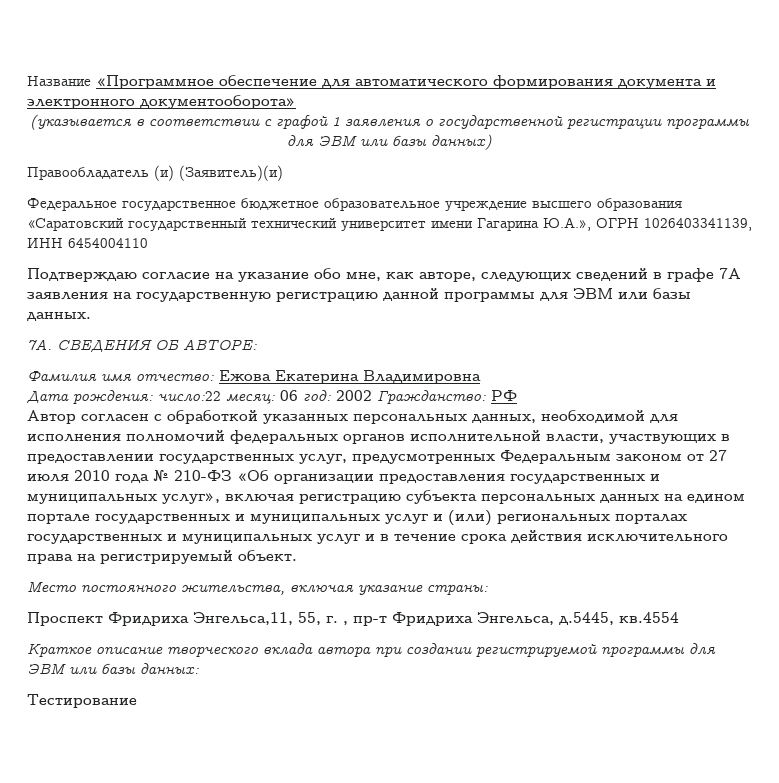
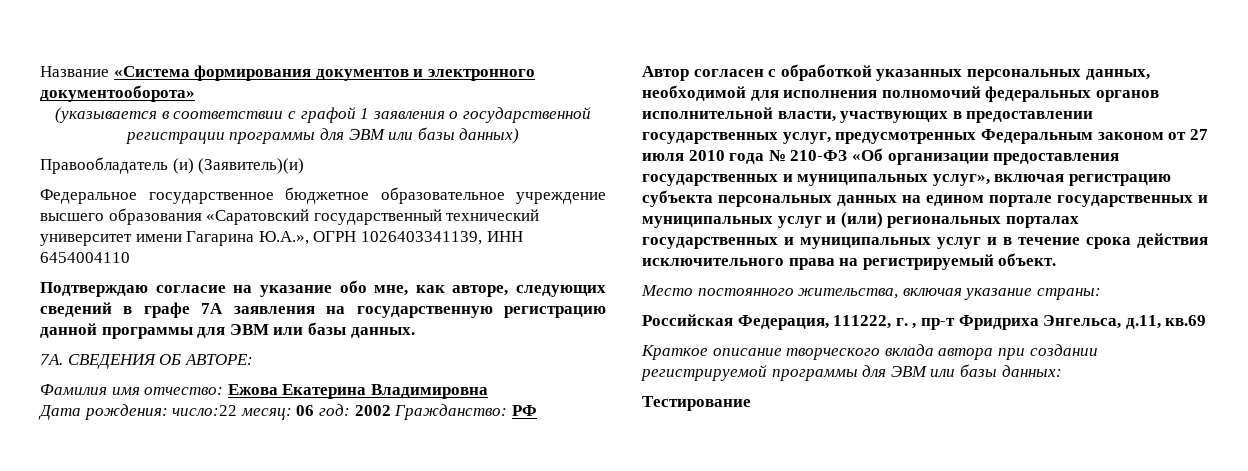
- Название «Программное обеспечение для автоматического формирования документа и электронного документооборота»
+ Название «Система формирования документов и электронного документооборота»
- Проспект Фридриха Энгельса,11, 55, г. , пр-т Фридриха Энгельса, д.5445, кв.4554
+ Российская Федерация, 111222, г. , пр-т Фридриха Энгельса, д.11, кв.69

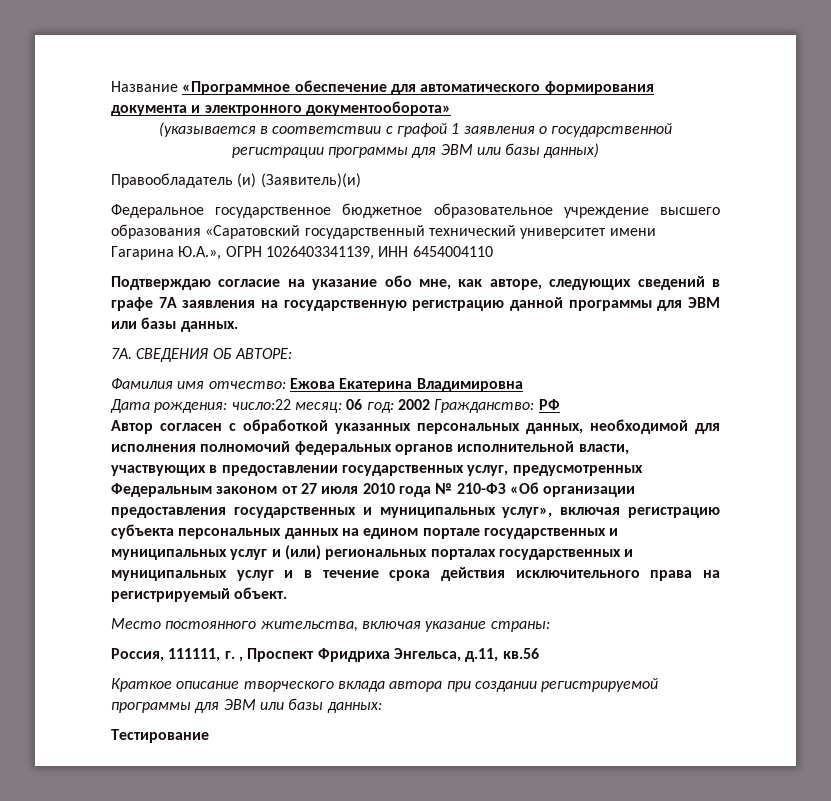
- Название «Система формирования документов и электронного документооборота»
+ Название «Программное обеспечение для автоматического формирования документа и электронного документооборота»
- Российская Федерация, 111222, г. , пр-т Фридриха Энгельса, д.11, кв.69
+ Россия, 111111, г. , Проспект Фридриха Энгельса, д.11, кв.56

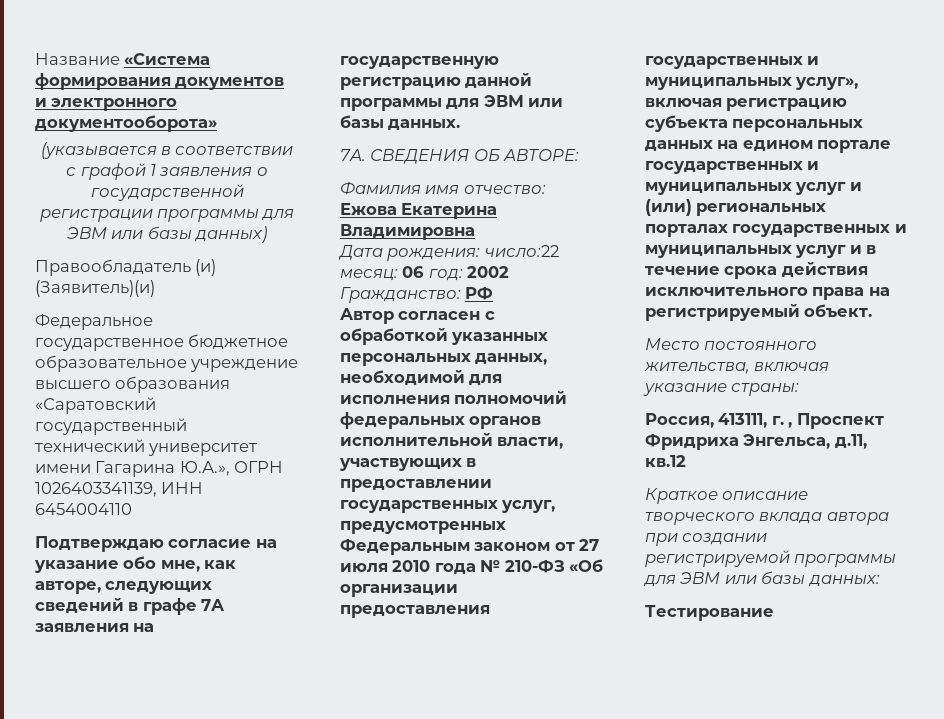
- Название «Программное обеспечение для автоматического формирования документа и электронного документооборота»
+ Название «Система формирования документов и электронного документооборота»
- Россия, 111111, г. , Проспект Фридриха Энгельса, д.11, кв.56
+ Россия, 413111, г. , Проспект Фридриха Энгельса, д.11, кв.12

